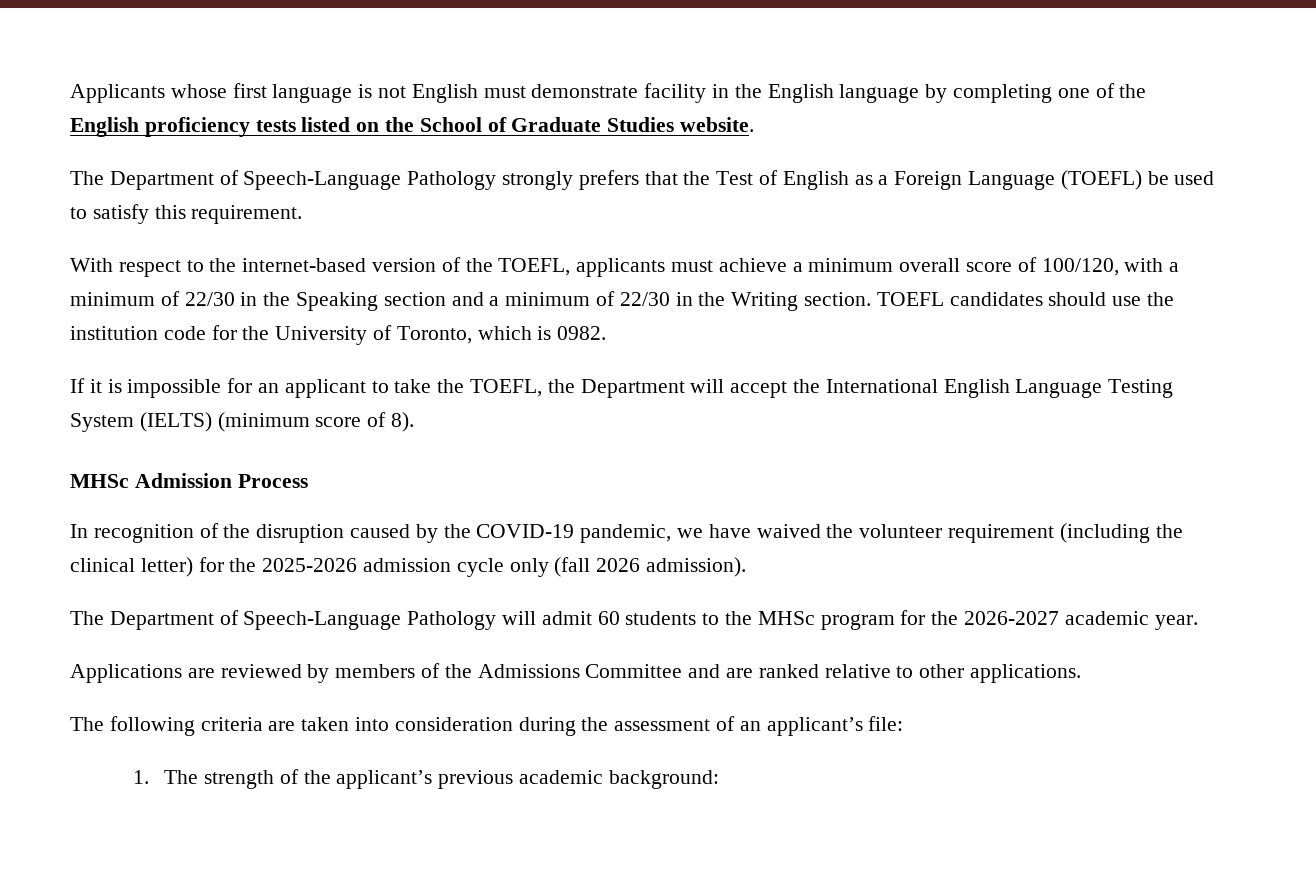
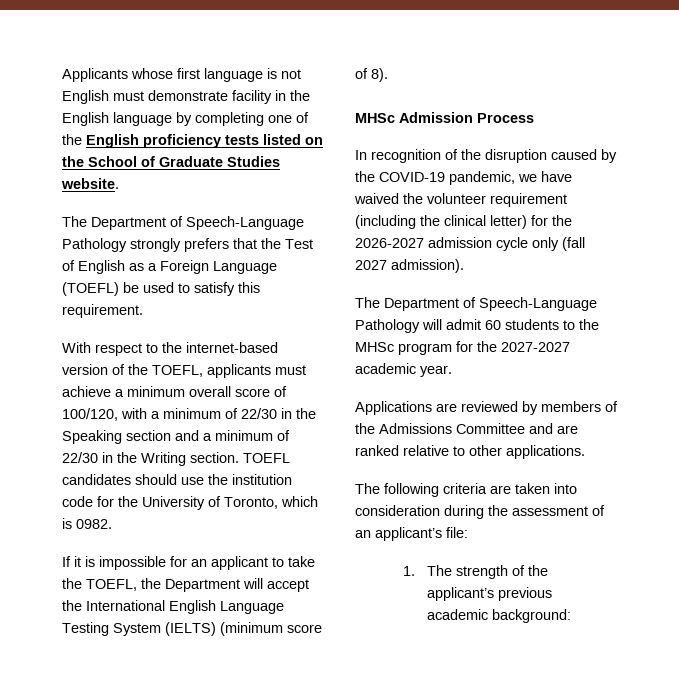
- In recognition of the disruption caused by the COVID-19 pandemic, we have waived the volunteer requirement (including the clinical letter) for the 2025-2026 admission cycle only (fall 2026 admission).
+ In recognition of the disruption caused by the COVID-19 pandemic, we have waived the volunteer requirement (including the clinical letter) for the 2026-2027 admission cycle only (fall 2027 admission).
- The Department of Speech-Language Pathology will admit 60 students to the MHSc program for the 2026-2027 academic year.
+ The Department of Speech-Language Pathology will admit 60 students to the MHSc program for the 2027-2027 academic year.

